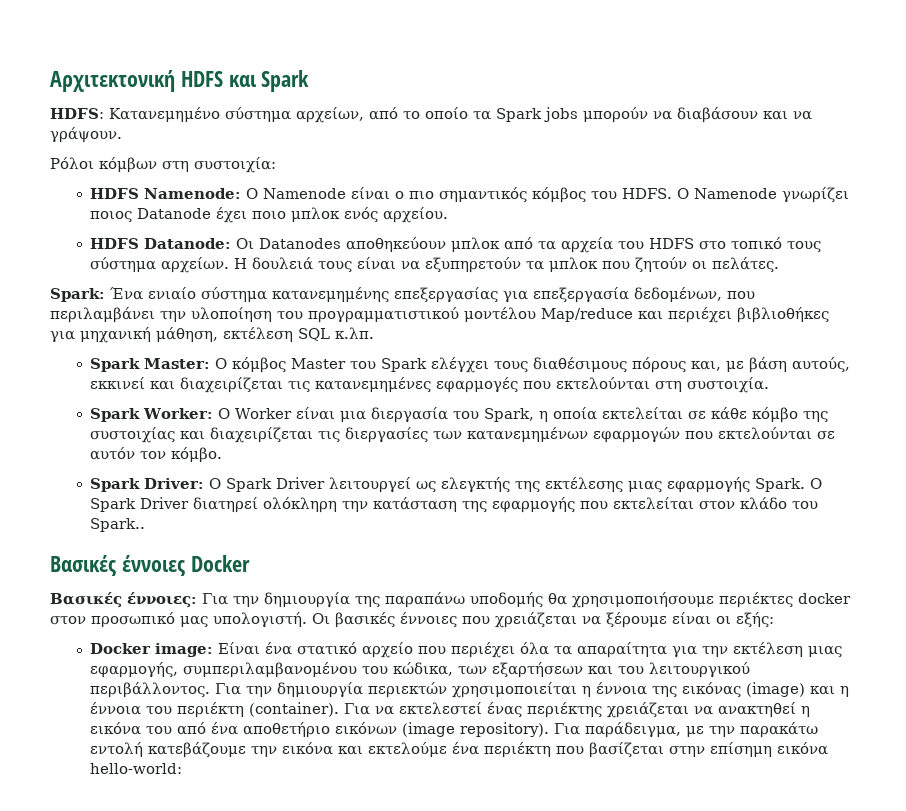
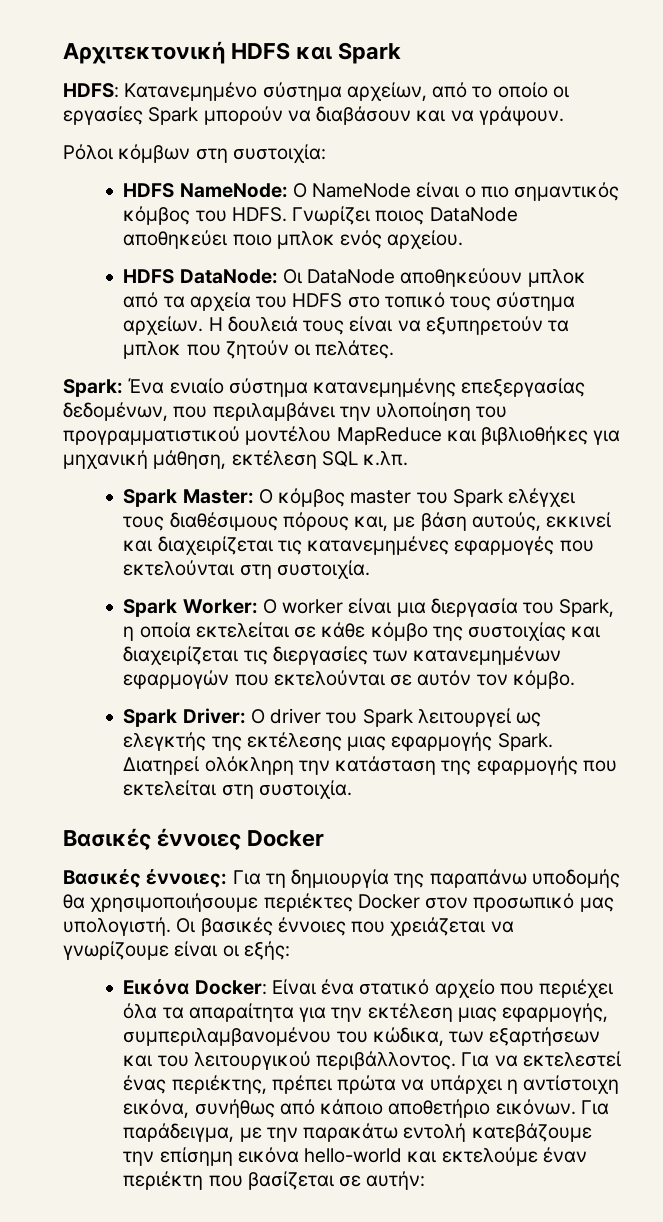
- HDFS: Κατανεμημένο σύστημα αρχείων, από το οποίο τα Spark jobs μπορούν να διαβάσουν και να γράψουν.
+ HDFS: Κατανεμημένο σύστημα αρχείων, από το οποίο οι εργασίες Spark μπορούν να διαβάσουν και να γράψουν.
- HDFS Namenode: Ο Namenode είναι ο πιο σημαντικός κόμβος του HDFS.
+ HDFS NameNode: Ο NameNode είναι ο πιο σημαντικός κόμβος του HDFS.
- Ο Namenode γνωρίζει ποιος Datanode έχει ποιο μπλοκ ενός αρχείου.
+ Γνωρίζει ποιος DataNode αποθηκεύει ποιο μπλοκ ενός αρχείου.
- HDFS Datanode: Οι Datanodes αποθηκεύουν μπλοκ από τα αρχεία του HDFS στο τοπικό τους σύστημα αρχείων.
+ HDFS DataNode: Οι DataNode αποθηκεύουν μπλοκ από τα αρχεία του HDFS στο τοπικό τους σύστημα αρχείων.
- Spark: Ένα ενιαίο σύστημα κατανεμημένης επεξεργασίας για επεξεργασία δεδομένων, που περιλαμβάνει την υλοποίηση του προγραμματιστικού μοντέλου Map/reduce και περιέχει βιβλιοθήκες για μηχανική μάθηση, εκτέλεση SQL κ.λπ.
+ Spark: Ένα ενιαίο σύστημα κατανεμημένης επεξεργασίας δεδομένων, που περιλαμβάνει την υλοποίηση του προγραμματιστικού μοντέλου MapReduce και βιβλιοθήκες για μηχανική μάθηση, εκτέλεση SQL κ.λπ.
- Spark Master: Ο κόμβος Master του Spark ελέγχει τους διαθέσιμους πόρους και, με βάση αυτούς, εκκινεί και διαχειρίζεται τις κατανεμημένες εφαρμογές που εκτελούνται στη συστοιχία.
+ Spark Master: Ο κόμβος master του Spark ελέγχει τους διαθέσιμους πόρους και, με βάση αυτούς, εκκινεί και διαχειρίζεται τις κατανεμημένες εφαρμογές που εκτελούνται στη συστοιχία.
- Spark Worker: Ο Worker είναι μια διεργασία του Spark, η οποία εκτελείται σε κάθε κόμβο της συστοιχίας και διαχειρίζεται τις διεργασίες των κατανεμημένων εφαρμογών που εκτελούνται σε αυτόν τον κόμβο.
+ Spark Worker: Ο worker είναι μια διεργασία του Spark, η οποία εκτελείται σε κάθε κόμβο της συστοιχίας και διαχειρίζεται τις διεργασίες των κατανεμημένων εφαρμογών που εκτελούνται σε αυτόν τον κόμβο.
- Spark Driver: Ο Spark Driver λειτουργεί ως ελεγκτής της εκτέλεσης μιας εφαρμογής Spark.
+ Spark Driver: Ο driver του Spark λειτουργεί ως ελεγκτής της εκτέλεσης μιας εφαρμογής Spark.
- Ο Spark Driver διατηρεί ολόκληρη την κατάσταση της εφαρμογής που εκτελείται στον κλάδο του Spark..
+ Διατηρεί ολόκληρη την κατάσταση της εφαρμογής που εκτελείται στη συστοιχία.
- Βασικές έννοιες: Για την δημιουργία της παραπάνω υποδομής θα χρησιμοποιήσουμε περιέκτες docker στον προσωπικό μας υπολογιστή.
+ Βασικές έννοιες: Για τη δημιουργία της παραπάνω υποδομής θα χρησιμοποιήσουμε περιέκτες Docker στον προσωπικό μας υπολογιστή.
- Οι βασικές έννοιες που χρειάζεται να ξέρουμε είναι οι εξής:
+ Οι βασικές έννοιες που χρειάζεται να γνωρίζουμε είναι οι εξής:
- Docker image: Είναι ένα στατικό αρχείο που περιέχει όλα τα απαραίτητα για την εκτέλεση μιας εφαρμογής, συμπεριλαμβανομένου του κώδικα, των εξαρτήσεων και του λειτουργικού περιβάλλοντος.
+ Εικόνα Docker: Είναι ένα στατικό αρχείο που περιέχει όλα τα απαραίτητα για την εκτέλεση μιας εφαρμογής, συμπεριλαμβανομένου του κώδικα, των εξαρτήσεων και του λειτουργικού περιβάλλοντος.
- Για την δημιουργία περιεκτών χρησιμοποιείται η έννοια της εικόνας (image) και η έννοια του περιέκτη (container). Για να εκτελεστεί ένας περιέκτης χρειάζεται να ανακτηθεί η εικόνα του από ένα αποθετήριο εικόνων (image repository).
+ Για να εκτελεστεί ένας περιέκτης, πρέπει πρώτα να υπάρχει η αντίστοιχη εικόνα, συνήθως από κάποιο αποθετήριο εικόνων.
- Για παράδειγμα, με την παρακάτω εντολή κατεβάζουμε την εικόνα και εκτελούμε ένα περιέκτη που βασίζεται στην επίσημη εικόνα hello-world:
+ Για παράδειγμα, με την παρακάτω εντολή κατεβάζουμε την επίσημη εικόνα hello-world και εκτελούμε έναν περιέκτη που βασίζεται σε αυτήν:

